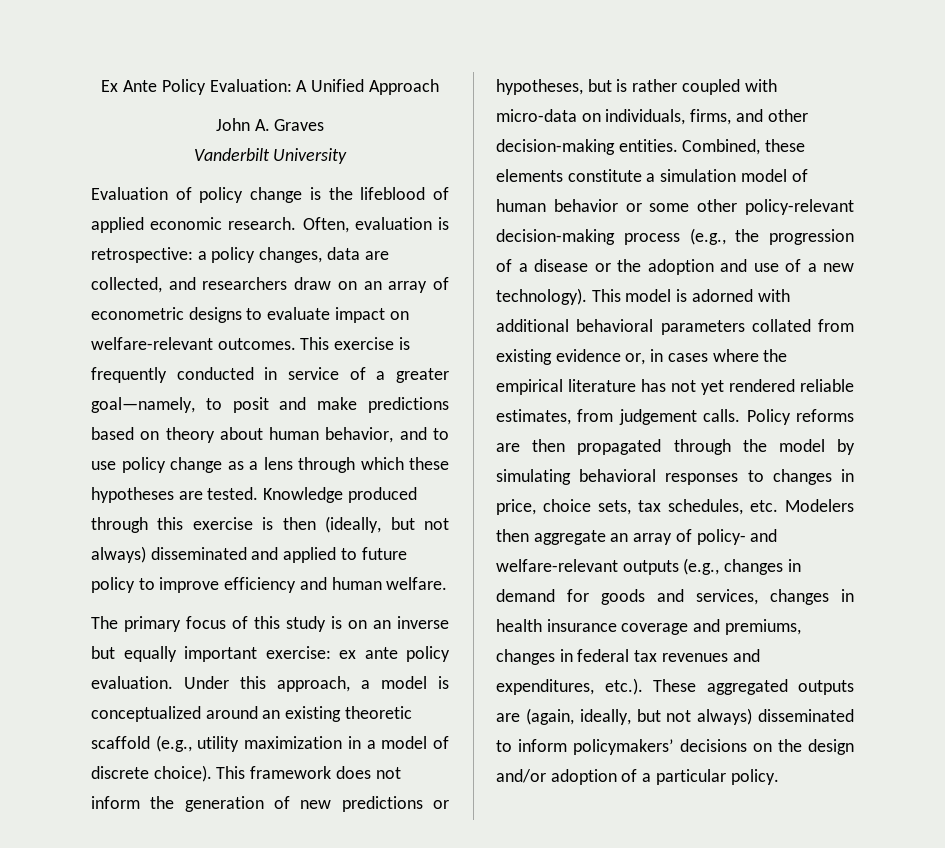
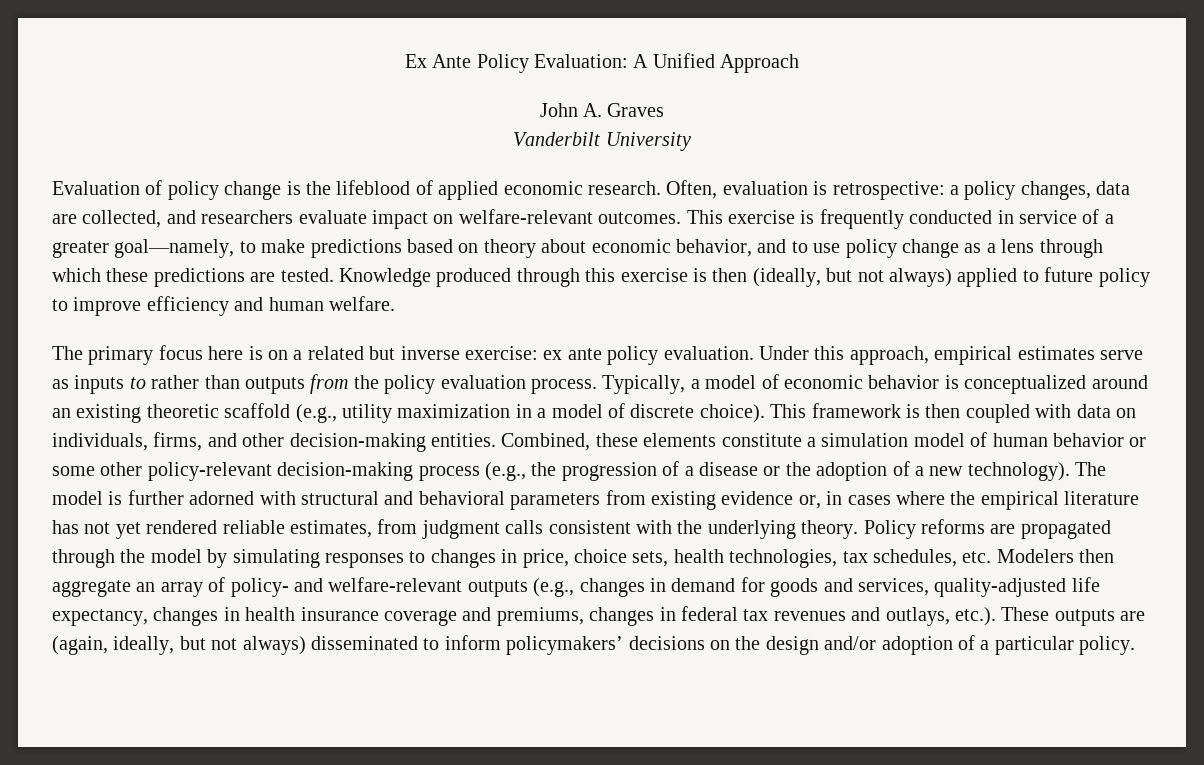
- Often, evaluation is retrospective: a policy changes, data are collected, and researchers draw on an array of econometric designs to evaluate impact on welfare-relevant outcomes.
+ Often, evaluation is retrospective: a policy changes, data are collected, and researchers evaluate impact on welfare-relevant outcomes.
- This exercise is frequently conducted in service of a greater goal—namely, to posit and make predictions based on theory about human behavior, and to use policy change as a lens through which these hypotheses are tested.
+ This exercise is frequently conducted in service of a greater goal—namely, to make predictions based on theory about economic behavior, and to use policy change as a lens through which these predictions are tested.
- Knowledge produced through this exercise is then (ideally, but not always) disseminated and applied to future policy to improve efficiency and human welfare.
+ Knowledge produced through this exercise is then (ideally, but not always) applied to future policy to improve efficiency and human welfare.
- The primary focus of this study is on an inverse but equally important exercise: ex ante policy evaluation.
+ The primary focus here is on a related but inverse exercise: ex ante policy evaluation.
- Under this approach, a model is conceptualized around an existing theoretic scaffold (e.g., utility maximization in a model of discrete choice).
+ Under this approach, empirical estimates serve as inputs to rather than outputs from the policy evaluation process. Typically, a model of economic behavior is conceptualized around an existing theoretic scaffold (e.g., utility maximization in a model of discrete choice).
- This framework does not inform the generation of new predictions or hypotheses, but is rather coupled with micro-data on individuals, firms, and other decision-making entities.
+ This framework is then coupled with data on individuals, firms, and other decision-making entities.
- Combined, these elements constitute a simulation model of human behavior or some other policy-relevant decision-making process (e.g., the progression of a disease or the adoption and use of a new technology).
+ Combined, these elements constitute a simulation model of human behavior or some other policy-relevant decision-making process (e.g., the progression of a disease or the adoption of a new technology).
- This model is adorned with additional behavioral parameters collated from existing evidence or, in cases where the empirical literature has not yet rendered reliable estimates, from judgement calls.
+ The model is further adorned with structural and behavioral parameters from existing evidence or, in cases where the empirical literature has not yet rendered reliable estimates, from judgment calls consistent with the underlying theory.
- Policy reforms are then propagated through the model by simulating behavioral responses to changes in price, choice sets, tax schedules, etc. Modelers then aggregate an array of policy- and welfare-relevant outputs (e.g., changes in demand for goods and services, changes in health insurance coverage and premiums, changes in federal tax revenues and expenditures, etc.). These aggregated outputs are (again, ideally, but not always) disseminated to inform policymakers’ decisions on the design and/or adoption of a particular policy.
+ Policy reforms are propagated through the model by simulating responses to changes in price, choice sets, health technologies, tax schedules, etc. Modelers then aggregate an array of policy- and welfare-relevant outputs (e.g., changes in demand for goods and services, quality-adjusted life expectancy, changes in health insurance coverage and premiums, changes in federal tax revenues and outlays, etc.). These outputs are (again, ideally, but not always) disseminated to inform policymakers’ decisions on the design and/or adoption of a particular policy.

